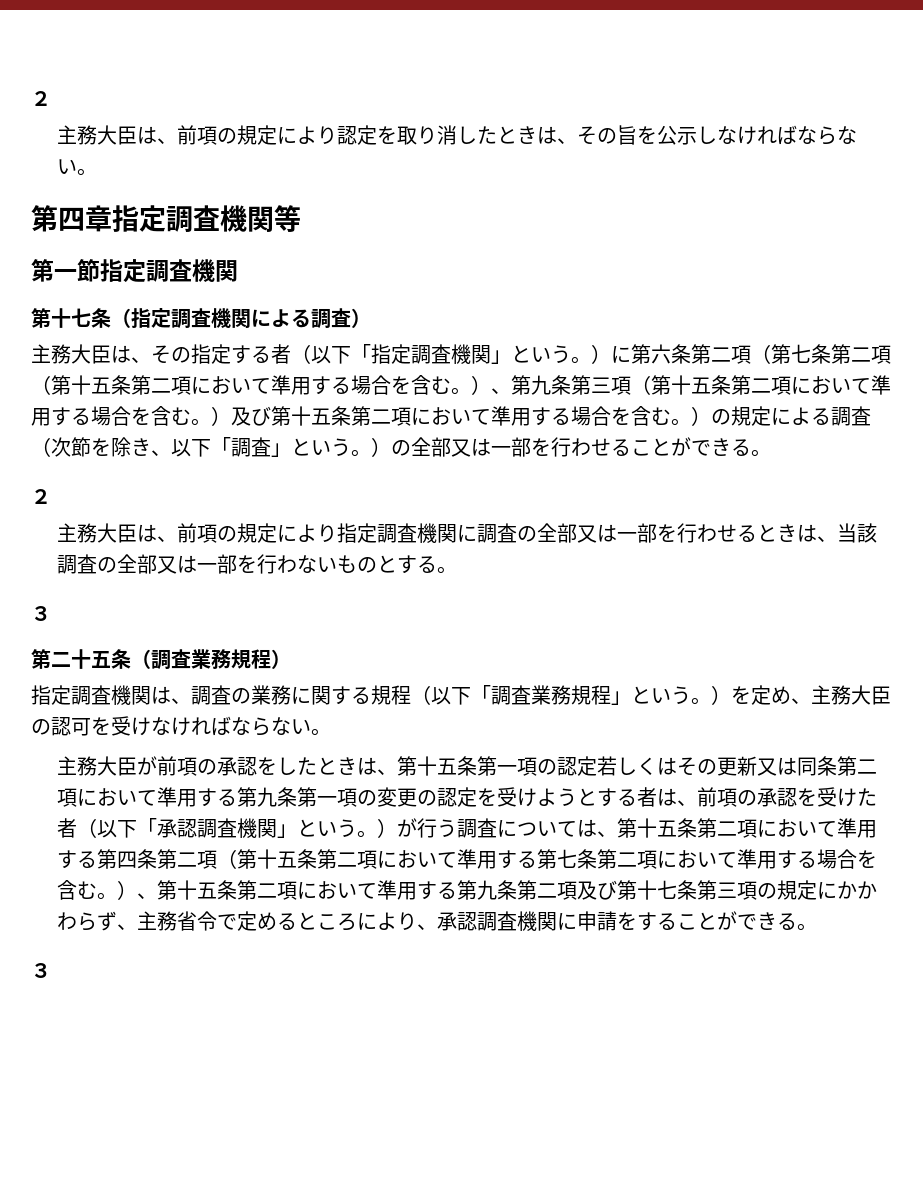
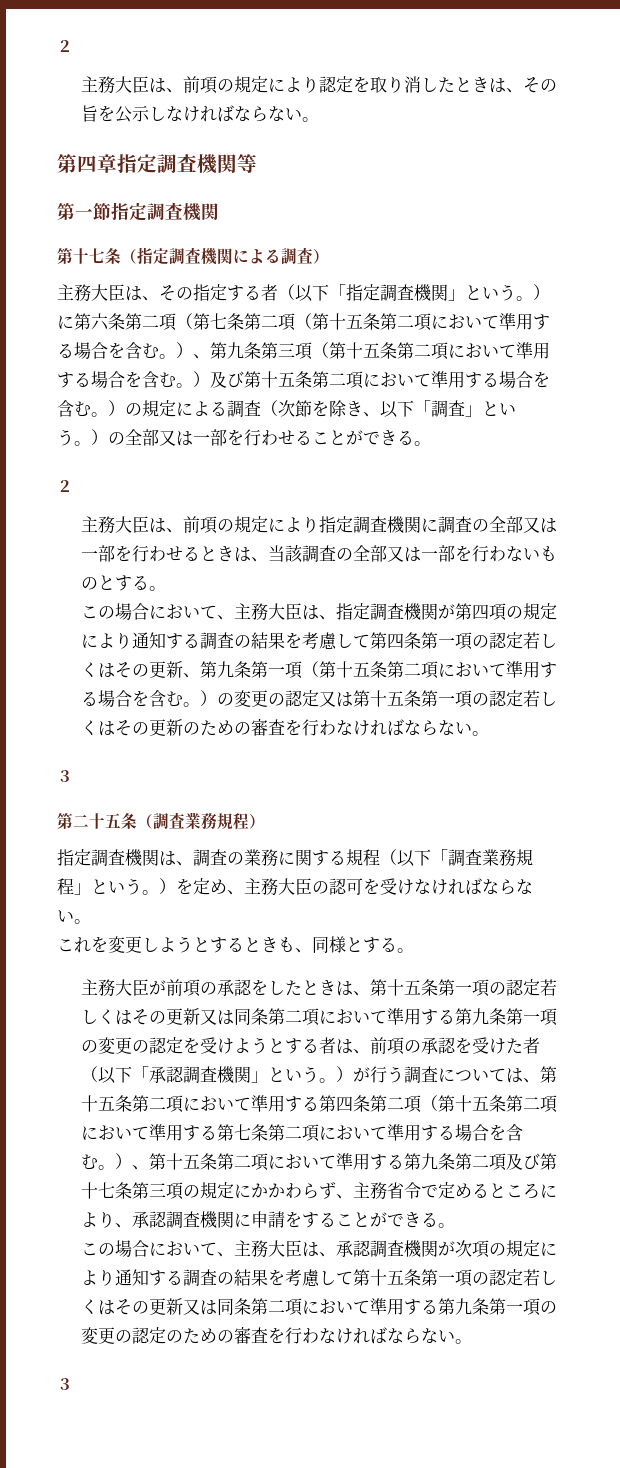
+ この場合において、主務大臣は、指定調査機関が第四項の規定により通知する調査の結果を考慮して第四条第一項の認定若しくはその更新、第九条第一項（第十五条第二項において準用する場合を含む。）の変更の認定又は第十五条第一項の認定若しくはその更新のための審査を行わなければならない。
+ これを変更しようとするときも、同様とする。
+ この場合において、主務大臣は、承認調査機関が次項の規定により通知する調査の結果を考慮して第十五条第一項の認定若しくはその更新又は同条第二項において準用する第九条第一項の変更の認定のための審査を行わなければならない。

